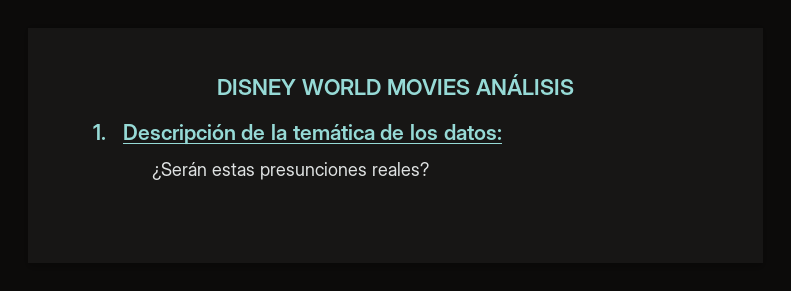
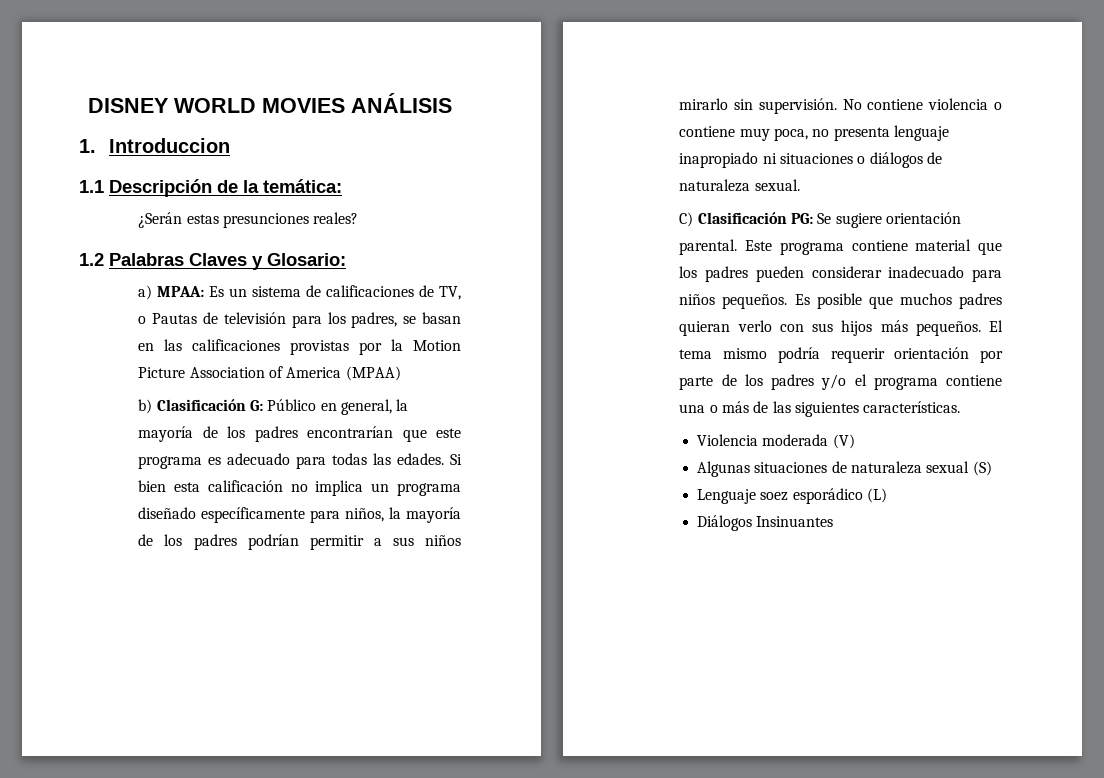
- 1. Descripción de la temática de los datos:
+ 1. Introduccion
+ 1.1 Descripción de la temática:
+ 1.2 Palabras Claves y Glosario:
+ a) MPAA: Es un sistema de calificaciones de TV, o Pautas de televisión para los padres, se basan en las calificaciones provistas por la Motion Picture Association of America (MPAA)
+ b) Clasificación G: Público en general, la mayoría de los padres encontrarían que este programa es adecuado para todas las edades. Si bien esta calificación no implica un programa diseñado específicamente para niños, la mayoría de los padres podrían permitir a sus niños mirarlo sin supervisión. No contiene violencia o contiene muy poca, no presenta lenguaje inapropiado ni situaciones o diálogos de naturaleza sexual.
+ C) Clasificación PG: Se sugiere orientación parental. Este programa contiene material que los padres pueden considerar inadecuado para niños pequeños. Es posible que muchos padres quieran verlo con sus hijos más pequeños. El tema mismo podría requerir orientación por parte de los padres y/o el programa contiene una o más de las siguientes características.
+ Violencia moderada (V)
+ Algunas situaciones de naturaleza sexual (S)
+ Lenguaje soez esporádico (L)
+ Diálogos Insinuantes

